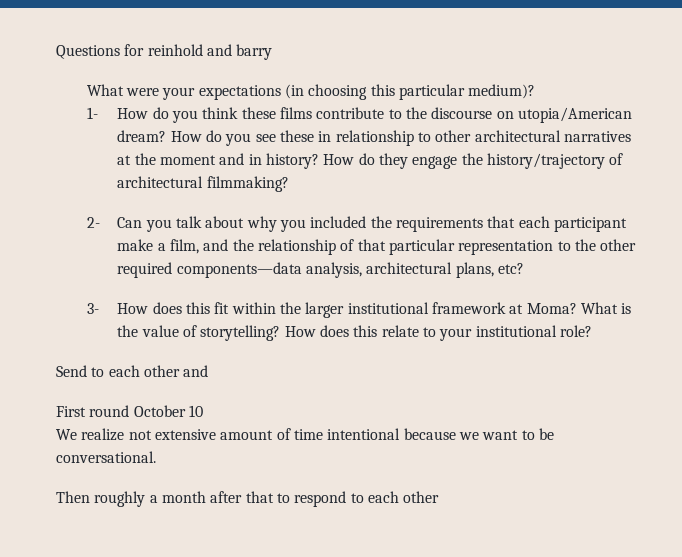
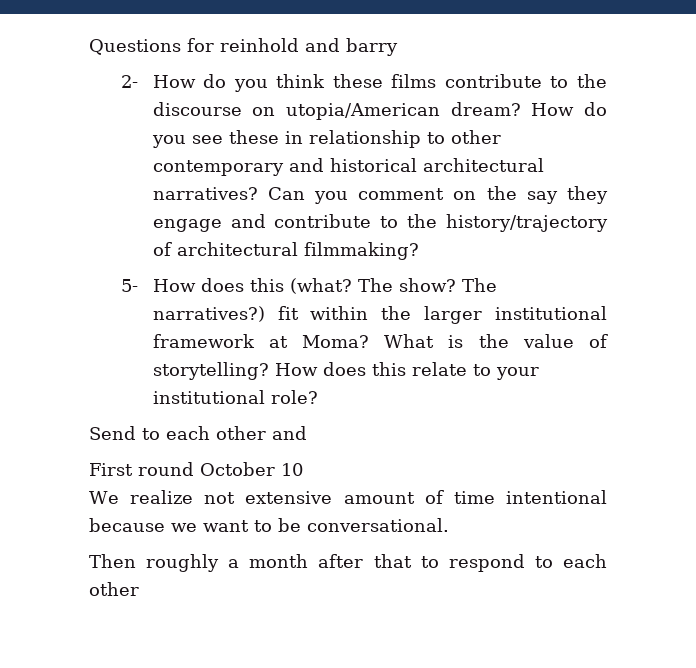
- What were your expectations (in choosing this particular medium)?
- 1- How do you think these films contribute to the discourse on utopia/American dream?
+ 2- How do you think these films contribute to the discourse on utopia/American dream?
- How do you see these in relationship to other architectural narratives at the moment and in history? How do they engage the history/trajectory of architectural filmmaking?
+ How do you see these in relationship to other contemporary and historical architectural narratives? Can you comment on the say they engage and contribute to the history/trajectory of architectural filmmaking?
- 2- Can you talk about why you included the requirements that each participant make a film, and the relationship of that particular representation to the other required components—data analysis, architectural plans, etc?
- 3- How does this fit within the larger institutional framework at Moma?
+ 5- How does this (what? The show? The narratives?) fit within the larger institutional framework at Moma?

